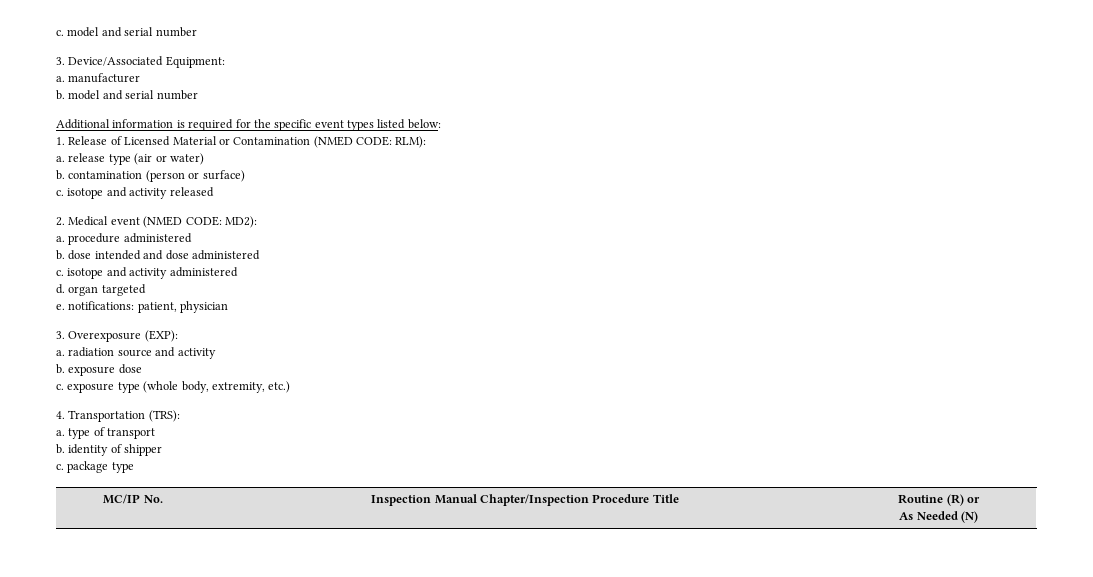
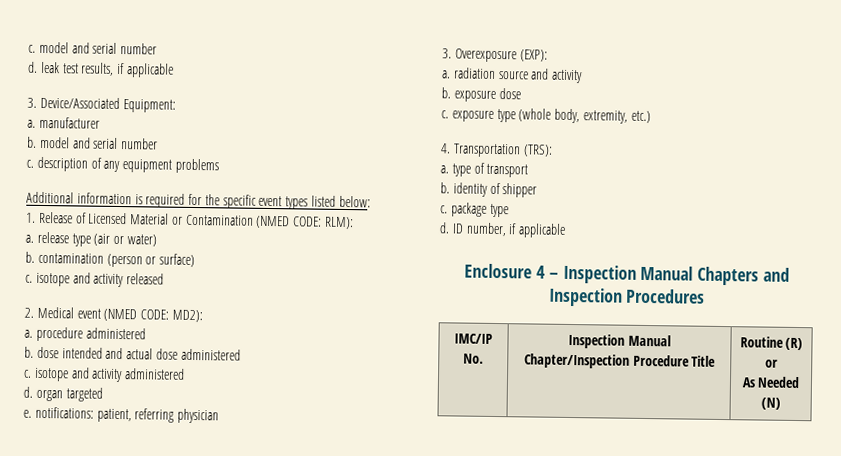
+ d. leak test results, if applicable
+ c. description of any equipment problems
- b. dose intended and dose administered
+ b. dose intended and actual dose administered
- e. notifications: patient, physician
+ e. notifications: patient, referring physician
- MC/IP No. | Inspection Manual Chapter/Inspection Procedure Title | Routine (R) or
+ d. ID number, if applicable
+ Enclosure 4 – Inspection Manual Chapters and Inspection Procedures
+ IMC/IP No. | Inspection Manual Chapter/Inspection Procedure Title | Routine (R) or

